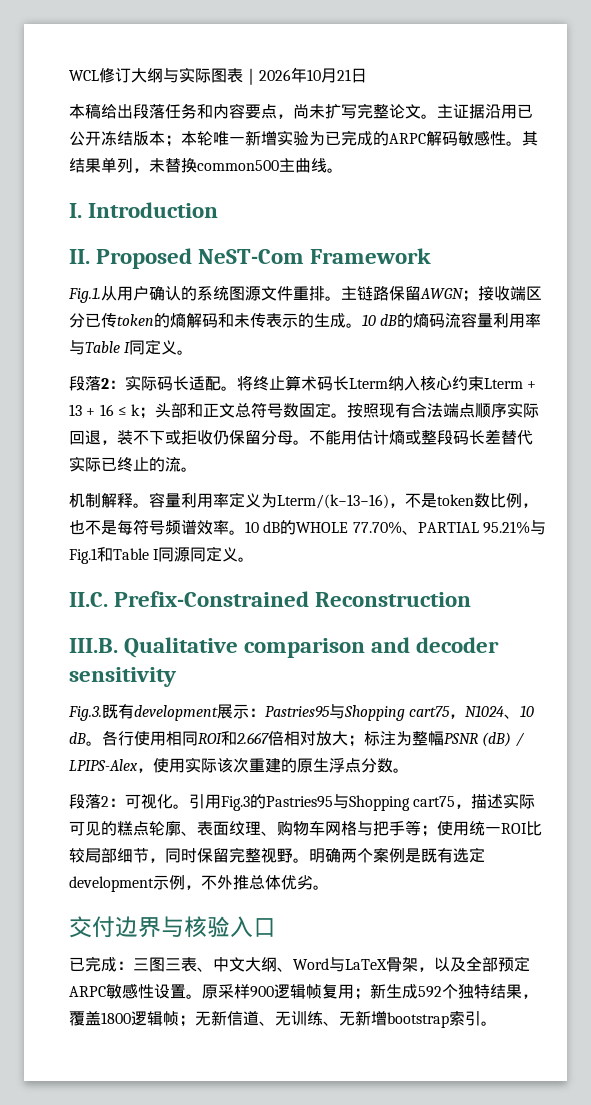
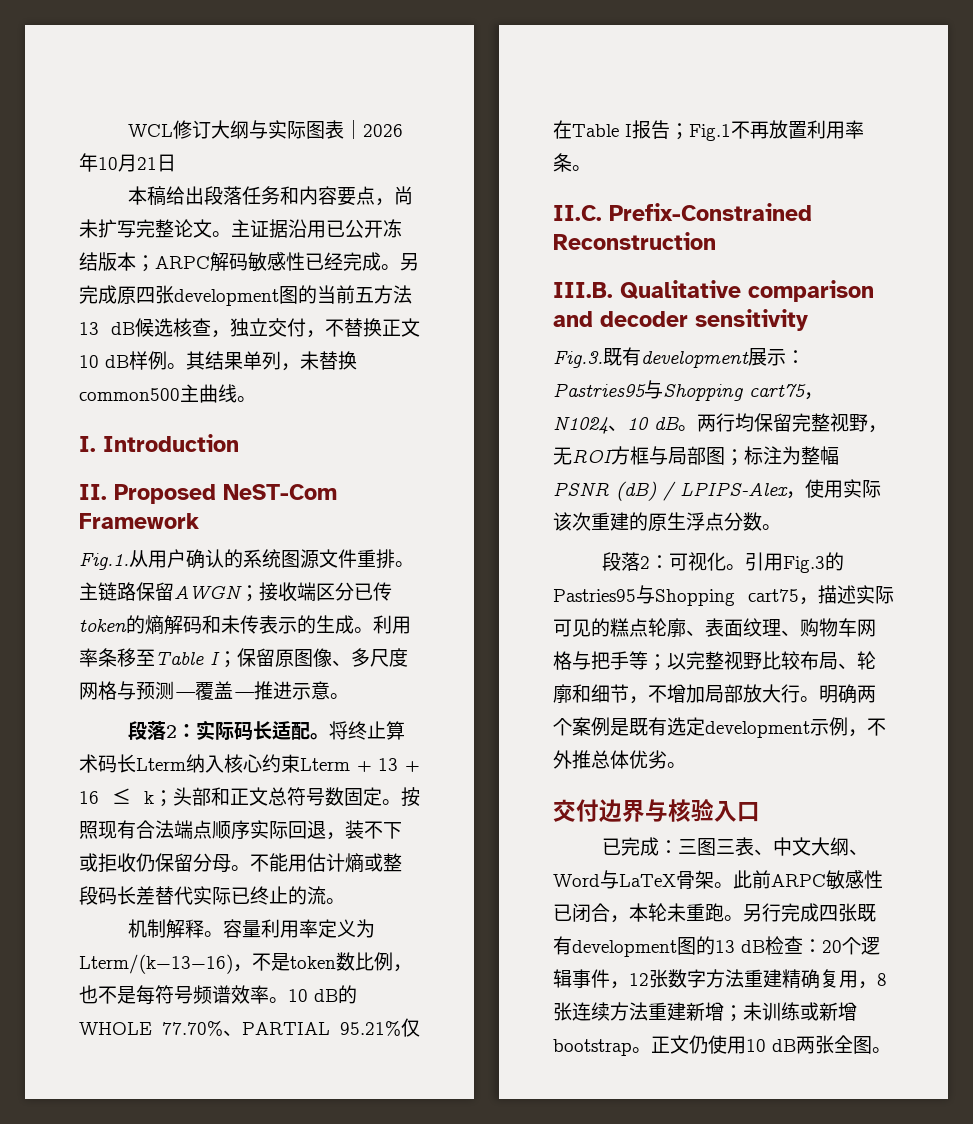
- 主证据沿用已公开冻结版本；本轮唯一新增实验为已完成的ARPC解码敏感性。
+ 主证据沿用已公开冻结版本；ARPC解码敏感性已经完成。另完成原四张development图的当前五方法13 dB候选核查，独立交付，不替换正文10 dB样例。
- 10 dB的熵码流容量利用率与Table I同定义。
+ 利用率条移至Table I；保留原图像、多尺度网格与预测—覆盖—推进示意。
- 10 dB的WHOLE 77.70%、PARTIAL 95.21%与Fig.1和Table I同源同定义。
+ 10 dB的WHOLE 77.70%、PARTIAL 95.21%仅在Table I报告；Fig.1不再放置利用率条。
- 各行使用相同ROI和2.667倍相对放大；标注为整幅PSNR (dB) / LPIPS-Alex，使用实际该次重建的原生浮点分数。
+ 两行均保留完整视野，无ROI方框与局部图；标注为整幅PSNR (dB) / LPIPS-Alex，使用实际该次重建的原生浮点分数。
- 引用Fig.3的Pastries95与Shopping cart75，描述实际可见的糕点轮廓、表面纹理、购物车网格与把手等；使用统一ROI比较局部细节，同时保留完整视野。
+ 引用Fig.3的Pastries95与Shopping cart75，描述实际可见的糕点轮廓、表面纹理、购物车网格与把手等；以完整视野比较布局、轮廓和细节，不增加局部放大行。
- 已完成：三图三表、中文大纲、Word与LaTeX骨架，以及全部预定ARPC敏感性设置。原采样900逻辑帧复用；新生成592个独特结果，覆盖1800逻辑帧；无新信道、无训练、无新增bootstrap索引。
+ 已完成：三图三表、中文大纲、Word与LaTeX骨架。此前ARPC敏感性已闭合，本轮未重跑。另行完成四张既有development图的13 dB检查：20个逻辑事件，12张数字方法重建精确复用，8张连续方法重建新增；未训练或新增bootstrap。正文仍使用10 dB两张全图。

